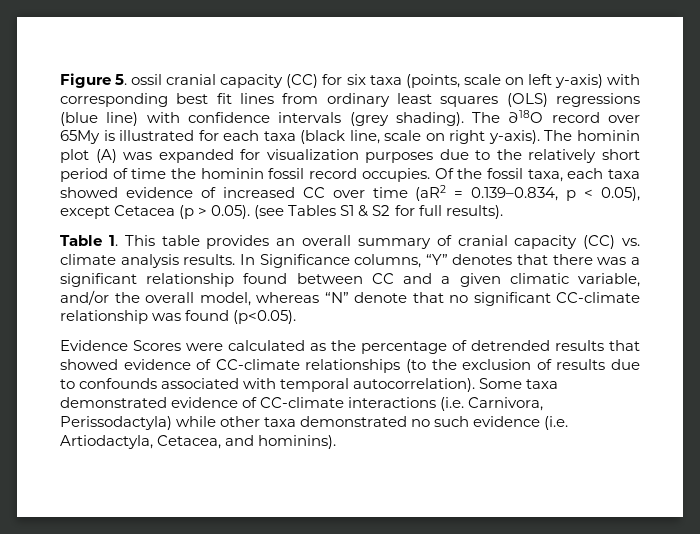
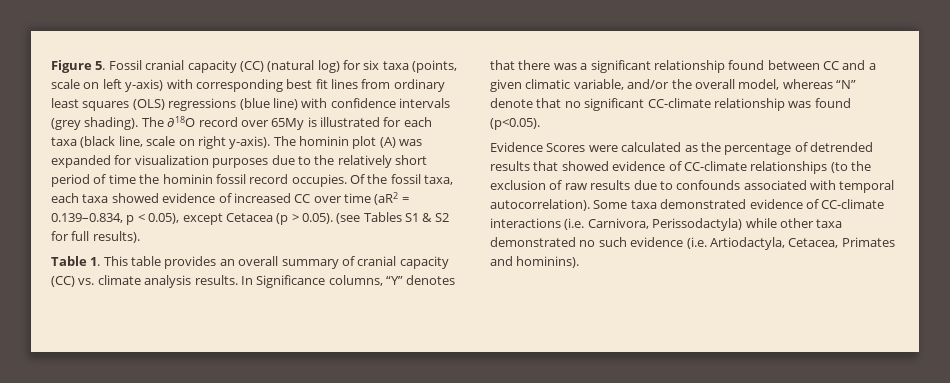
- Figure 5. ossil cranial capacity (CC) for six taxa (points, scale on left y-axis) with corresponding best fit lines from ordinary least squares (OLS) regressions (blue line) with confidence intervals (grey shading).
+ Figure 5. Fossil cranial capacity (CC) (natural log) for six taxa (points, scale on left y-axis) with corresponding best fit lines from ordinary least squares (OLS) regressions (blue line) with confidence intervals (grey shading).
- Evidence Scores were calculated as the percentage of detrended results that showed evidence of CC-climate relationships (to the exclusion of results due to confounds associated with temporal autocorrelation).
+ Evidence Scores were calculated as the percentage of detrended results that showed evidence of CC-climate relationships (to the exclusion of raw results due to confounds associated with temporal autocorrelation).
- Some taxa demonstrated evidence of CC-climate interactions (i.e. Carnivora, Perissodactyla) while other taxa demonstrated no such evidence (i.e. Artiodactyla, Cetacea, and hominins).
+ Some taxa demonstrated evidence of CC-climate interactions (i.e. Carnivora, Perissodactyla) while other taxa demonstrated no such evidence (i.e. Artiodactyla, Cetacea, Primates and hominins).

